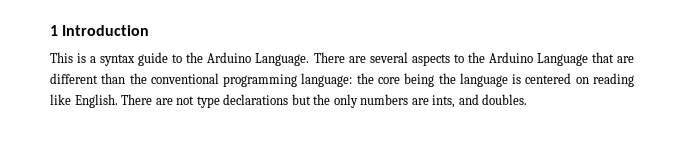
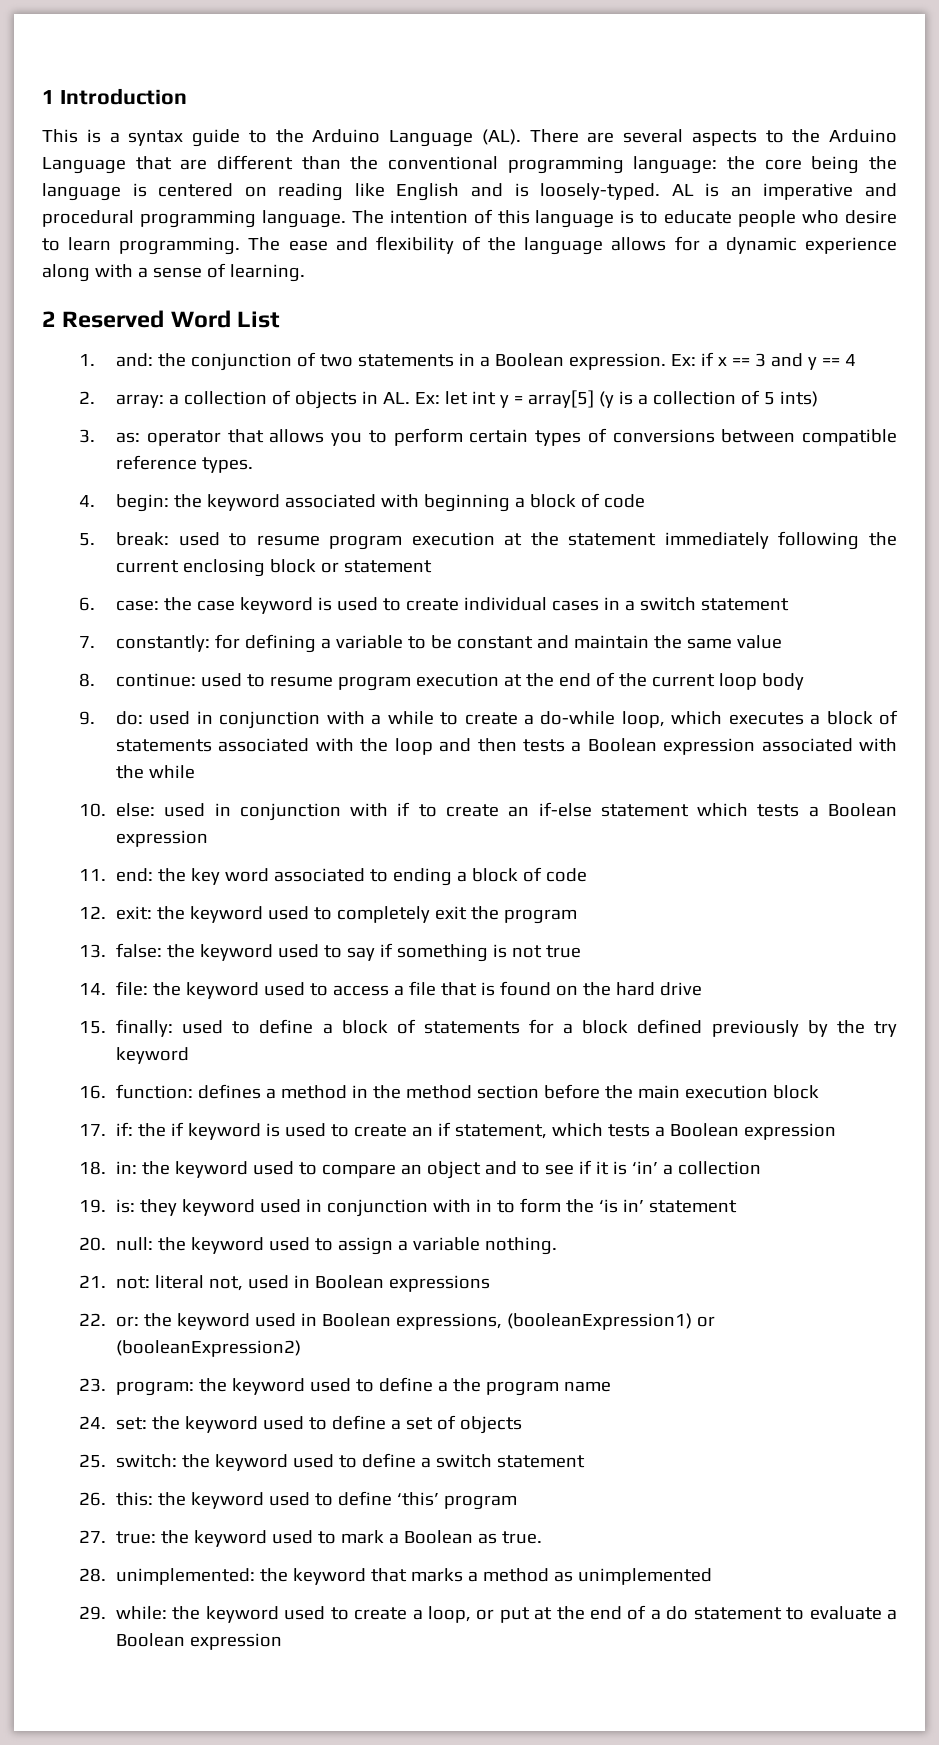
- This is a syntax guide to the Arduino Language. There are several aspects to the Arduino Language that are different than the conventional programming language: the core being the language is centered on reading like English. There are not type declarations but the only numbers are ints, and doubles.
+ This is a syntax guide to the Arduino Language (AL). There are several aspects to the Arduino Language that are different than the conventional programming language: the core being the language is centered on reading like English and is loosely-typed. AL is an imperative and procedural programming language. The intention of this language is to educate people who desire to learn programming. The ease and flexibility of the language allows for a dynamic experience along with a sense of learning.
+ 2 Reserved Word List
+ 1. and: the conjunction of two statements in a Boolean expression. Ex: if x == 3 and y == 4
+ 2. array: a collection of objects in AL. Ex: let int y = array[5] (y is a collection of 5 ints)
+ 3. as: operator that allows you to perform certain types of conversions between compatible reference types.
+ 4. begin: the keyword associated with beginning a block of code
+ 5. break: used to resume program execution at the statement immediately following the current enclosing block or statement
+ 6. case: the case keyword is used to create individual cases in a switch statement
+ 7. constantly: for defining a variable to be constant and maintain the same value
+ 8. continue: used to resume program execution at the end of the current loop body
+ 9. do: used in conjunction with a while to create a do-while loop, which executes a block of statements associated with the loop and then tests a Boolean expression associated with the while
+ 10. else: used in conjunction with if to create an if-else statement which tests a Boolean expression
+ 11. end: the key word associated to ending a block of code
+ 12. exit: the keyword used to completely exit the program
+ 13. false: the keyword used to say if something is not true
+ 14. file: the keyword used to access a file that is found on the hard drive
+ 15. finally: used to define a block of statements for a block defined previously by the try keyword
+ 16. function: defines a method in the method section before the main execution block
+ 17. if: the if keyword is used to create an if statement, which tests a Boolean expression
+ 18. in: the keyword used to compare an object and to see if it is ‘in’ a collection
+ 19. is: they keyword used in conjunction with in to form the ‘is in’ statement
+ 20. null: the keyword used to assign a variable nothing.
+ 21. not: literal not, used in Boolean expressions
+ 22. or: the keyword used in Boolean expressions, (booleanExpression1) or (booleanExpression2)
+ 23. program: the keyword used to define a the program name
+ 24. set: the keyword used to define a set of objects
+ 25. switch: the keyword used to define a switch statement
+ 26. this: the keyword used to define ‘this’ program
+ 27. true: the keyword used to mark a Boolean as true.
+ 28. unimplemented: the keyword that marks a method as unimplemented
+ 29. while: the keyword used to create a loop, or put at the end of a do statement to evaluate a Boolean expression

